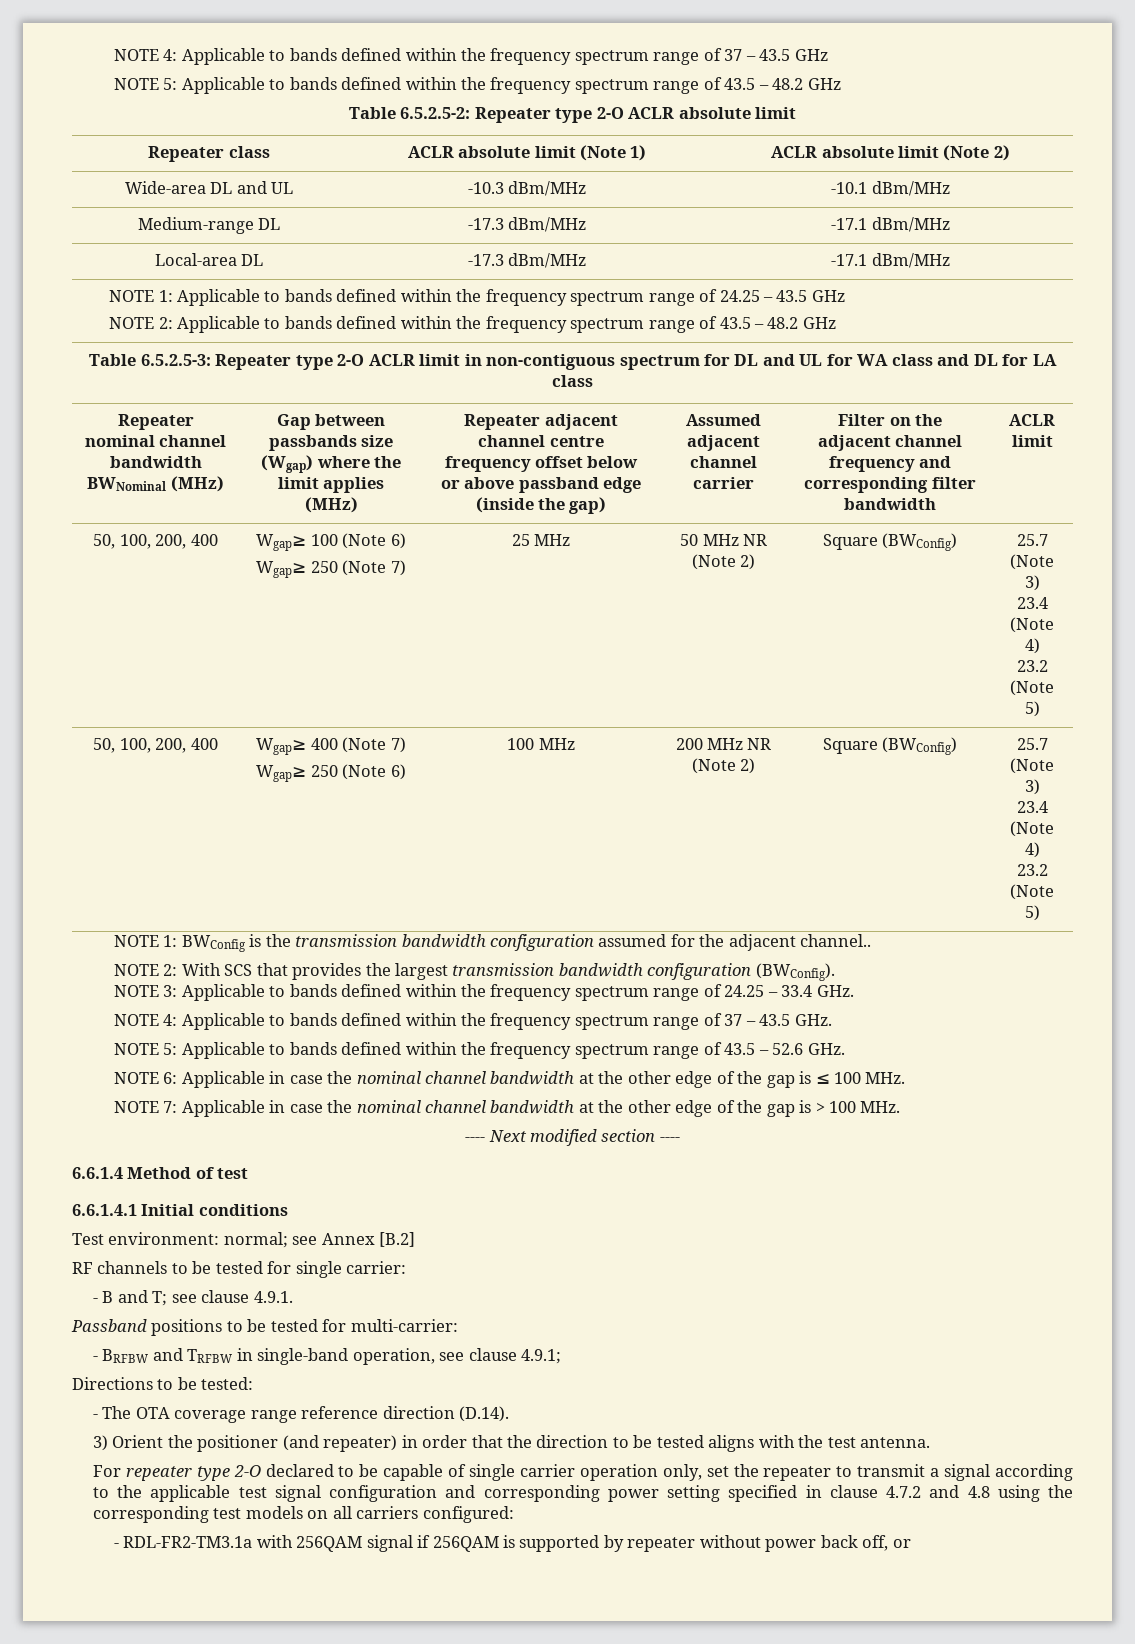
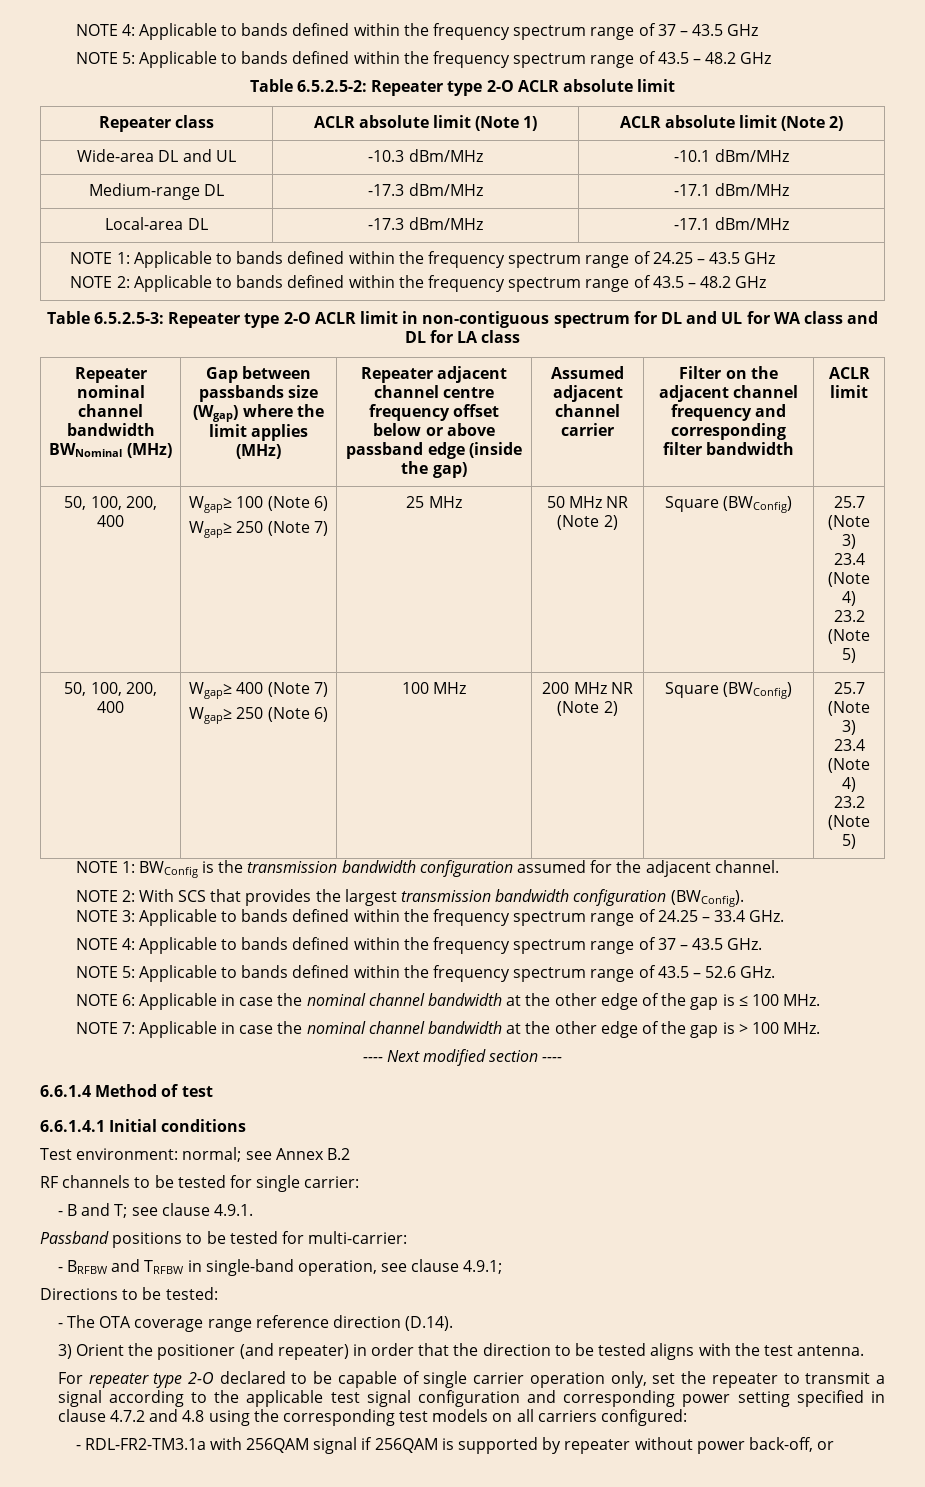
- NOTE 1: BWConfig is the transmission bandwidth configuration assumed for the adjacent channel..
+ NOTE 1: BWConfig is the transmission bandwidth configuration assumed for the adjacent channel.
- Test environment: normal; see Annex [B.2]
+ Test environment: normal; see Annex B.2
- - RDL-FR2-TM3.1a with 256QAM signal if 256QAM is supported by repeater without power back off, or
+ - RDL-FR2-TM3.1a with 256QAM signal if 256QAM is supported by repeater without power back-off, or

